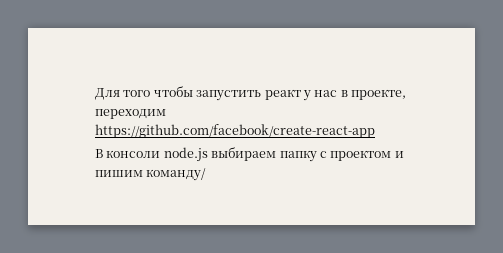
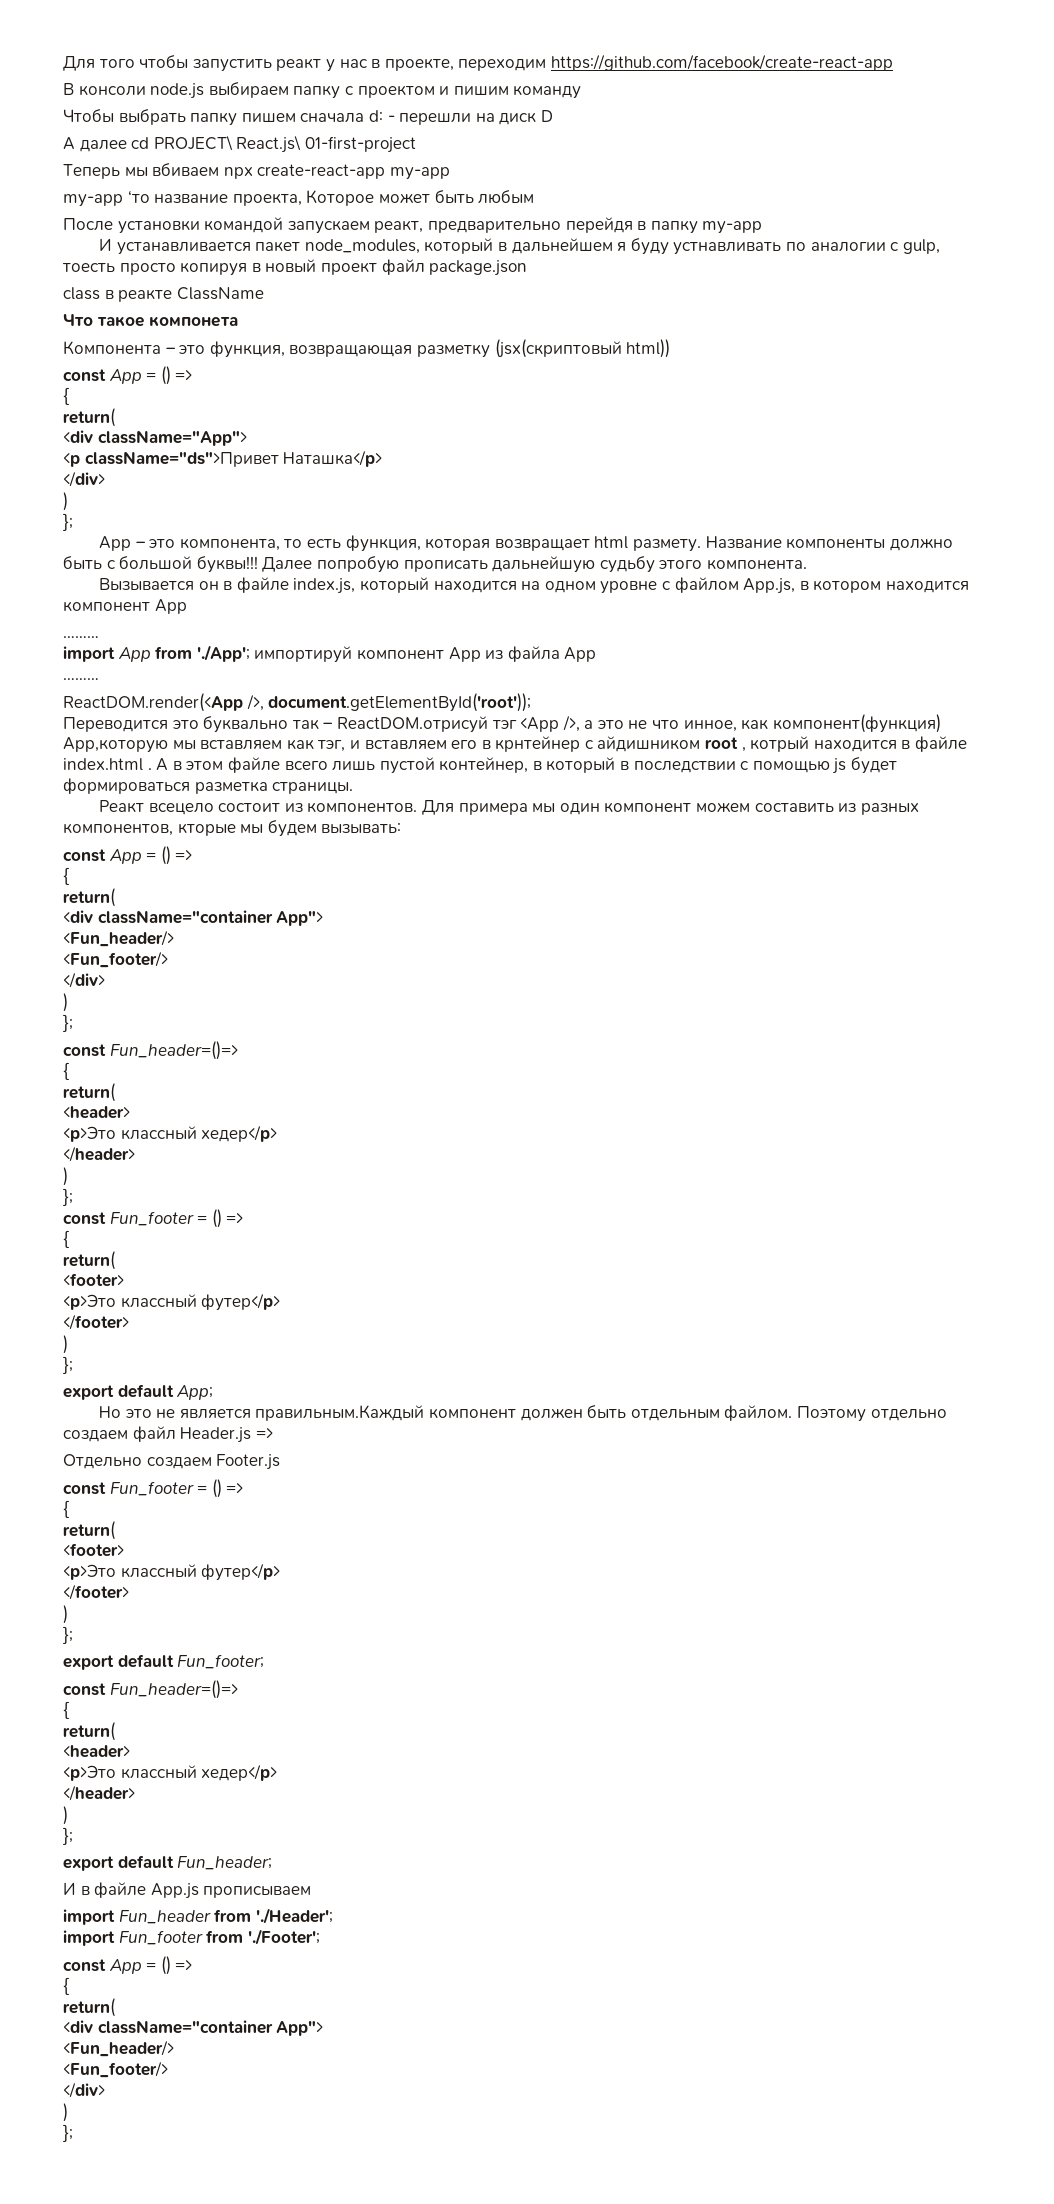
- В консоли node.js выбираем папку с проектом и пишим команду/
+ В консоли node.js выбираем папку с проектом и пишим команду
+ Чтобы выбрать папку пишем сначала d: - перешли на диск D
+ А далее cd PROJECT\ React.js\ 01-first-project
+ Теперь мы вбиваем npx create-react-app my-app
+ my-app ‘то название проекта, Которое может быть любым
+ После установки командой запускаем реакт, предварительно перейдя в папку my-app
+ И устанавливается пакет node_modules, который в дальнейшем я буду устнавливать по аналогии с gulp, тоесть просто копируя в новый проект файл package.json
+ class в реакте ClassName
+ Что такое компонета
+ Компонента – это функция, возвращающая разметку (jsx(скриптовый html))
+ const App = () =>
+ {
+ return(
+ <div className="App">
+ <p className="ds">Привет Наташка</p>
+ </div>
+ )
+ };
+ App – это компонента, то есть функция, которая возвращает html размету. Название компоненты должно быть с большой буквы!!! Далее попробую прописать дальнейшую судьбу этого компонента.
+ Вызывается он в файле index.js, который находится на одном уровне с файлом App.js, в котором находится компонент App
+ ………
+ import App from './App'; импортируй компонент App из файла App
+ ………
+ ReactDOM.render(<App />, document.getElementById('root'));
+ Переводится это буквально так – ReactDOM.отрисуй тэг <App />, а это не что инное, как компонент(функция) App,которую мы вставляем как тэг, и вставляем его в крнтейнер с айдишником root , котрый находится в файле index.html . А в этом файле всего лишь пустой контейнер, в который в последствии с помощью js будет формироваться разметка страницы.
+ Реакт всецело состоит из компонентов. Для примера мы один компонент можем составить из разных компонентов, кторые мы будем вызывать:
+ const App = () =>
+ {
+ return(
+ <div className="container App">
+ <Fun_header/>
+ <Fun_footer/>
+ </div>
+ )
+ };
+ const Fun_header=()=>
+ {
+ return(
+ <header>
+ <p>Это классный хедер</p>
+ </header>
+ )
+ };
+ const Fun_footer = () =>
+ {
+ return(
+ <footer>
+ <p>Это классный футер</p>
+ </footer>
+ )
+ };
+ export default App;
+ Но это не является правильным.Каждый компонент должен быть отдельным файлом. Поэтому отдельно создаем файл Header.js =>
+ Отдельно создаем Footer.js
+ const Fun_footer = () =>
+ {
+ return(
+ <footer>
+ <p>Это классный футер</p>
+ </footer>
+ )
+ };
+ export default Fun_footer;
+ const Fun_header=()=>
+ {
+ return(
+ <header>
+ <p>Это классный хедер</p>
+ </header>
+ )
+ };
+ export default Fun_header;
+ И в файле App.js прописываем
+ import Fun_header from './Header';
+ import Fun_footer from './Footer';
+ const App = () =>
+ {
+ return(
+ <div className="container App">
+ <Fun_header/>
+ <Fun_footer/>
+ </div>
+ )
+ };

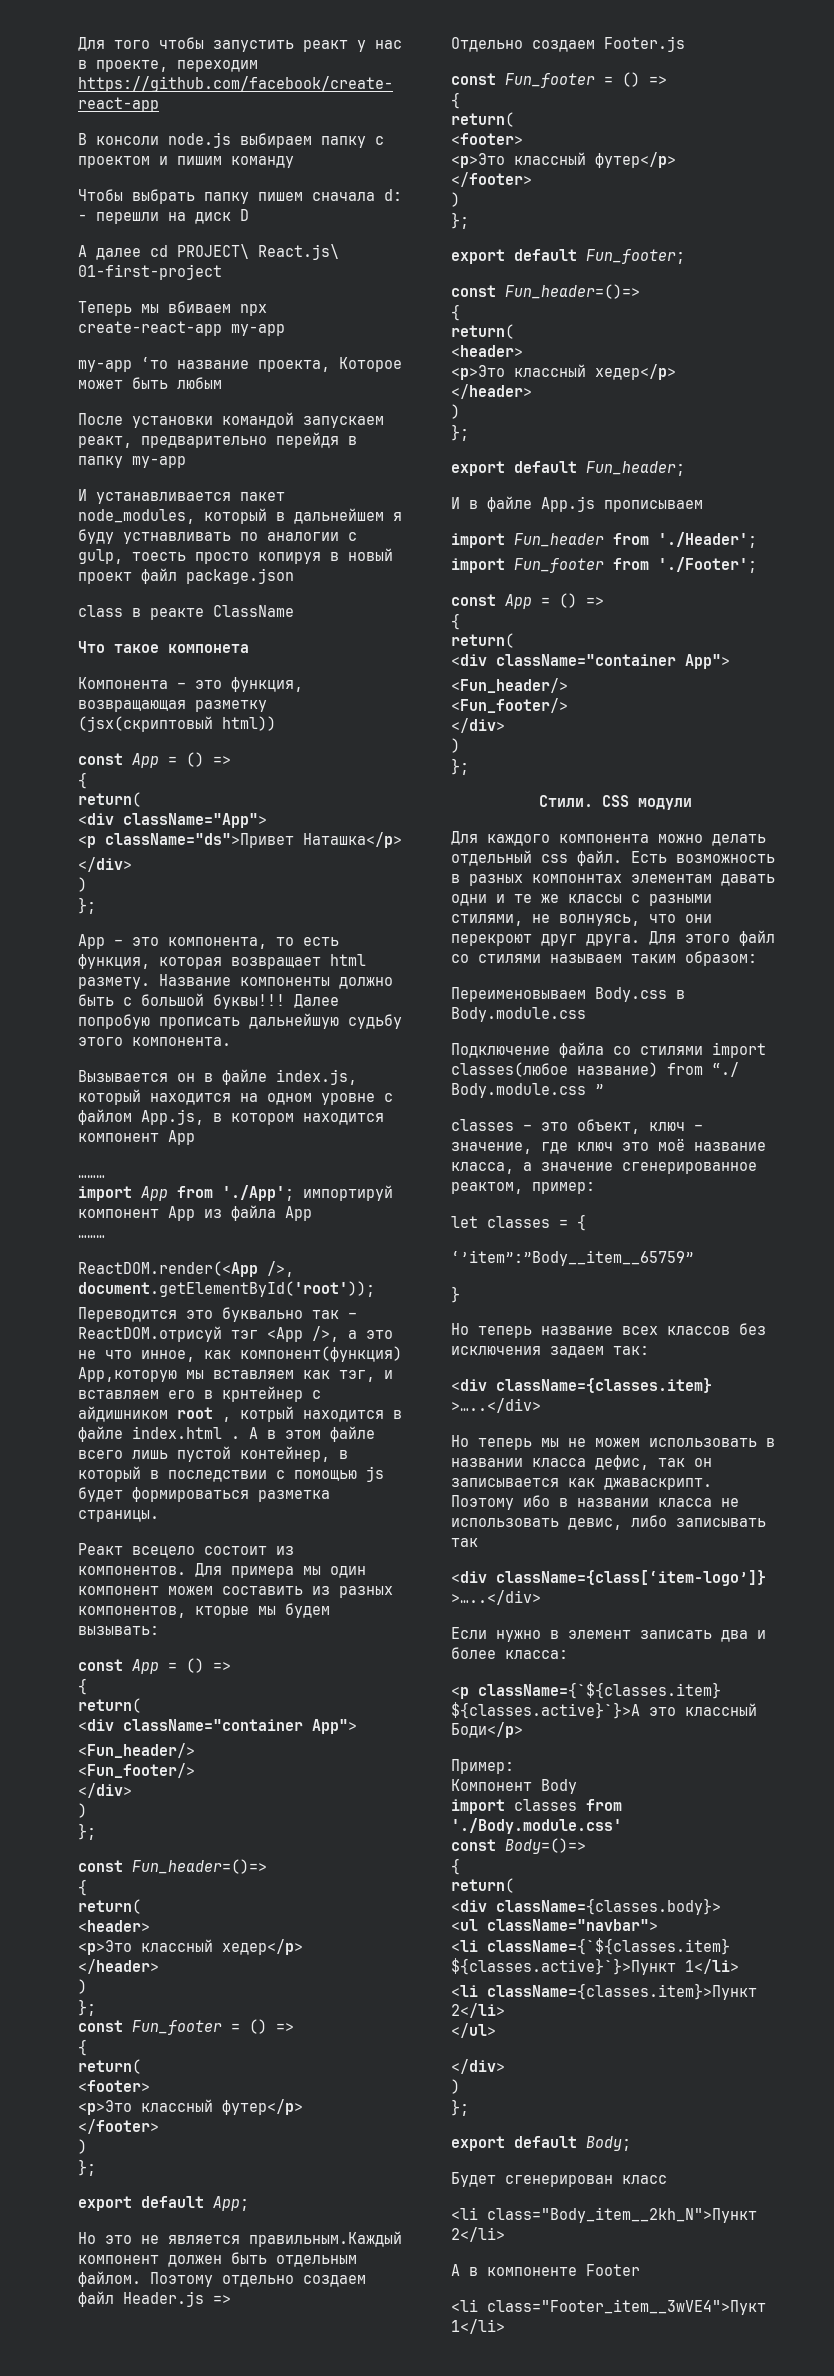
+ Стили. CSS модули
+ Для каждого компонента можно делать отдельный css файл. Есть возможность в разных компоннтах элементам давать одни и те же классы с разными стилями, не волнуясь, что они перекроют друг друга. Для этого файл со стилями называем таким образом:
+ Переименовываем Body.css в Body.module.css
+ Подключение файла со стилями import classes(любое название) from “./ Body.module.css ”
+ classes – это объект, ключ – значение, где ключ это моё название класса, а значение сгенерированное реактом, пример:
+ let classes = {
+ ‘’item”:”Body__item__65759”
+ }
+ Но теперь название всех классов без исключения задаем так:
+ <div className={classes.item} >…..</div>
+ Но теперь мы не можем использовать в названии класса дефис, так он записывается как джаваскрипт. Поэтому ибо в названии класса не использовать девис, либо записывать так
+ <div className={class[‘item-logo’]} >…..</div>
+ Если нужно в элемент записать два и более класса:
+ <p className={`${classes.item} ${classes.active}`}>А это классный Боди</p>
+ Пример:
+ Компонент Body
+ import classes from './Body.module.css'
+ const Body=()=>
+ {
+ return(
+ <div className={classes.body}>
+ <ul className="navbar">
+ <li className={`${classes.item} ${classes.active}`}>Пункт 1</li>
+ <li className={classes.item}>Пункт 2</li>
+ </ul>
+ </div>
+ )
+ };
+ export default Body;
+ Будет сгенерирован класс
+ <li class="Body_item__2kh_N">Пункт 2</li>
+ А в компоненте Footer
+ <li class="Footer_item__3wVE4">Пукт 1</li>

